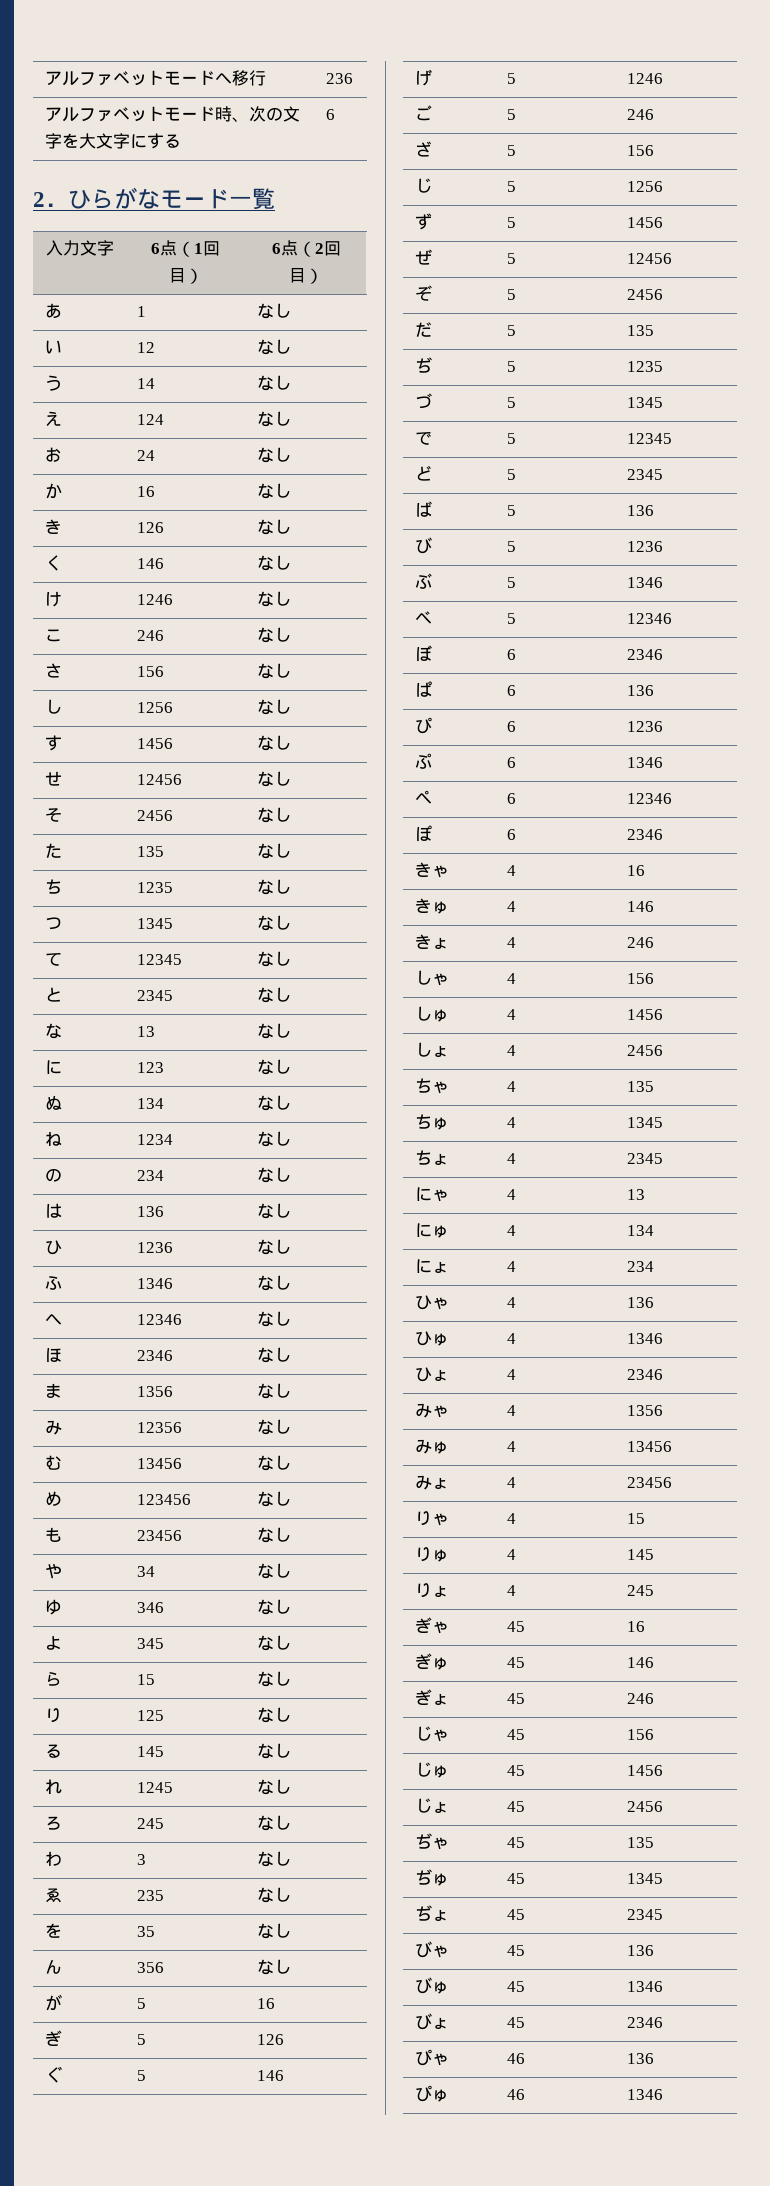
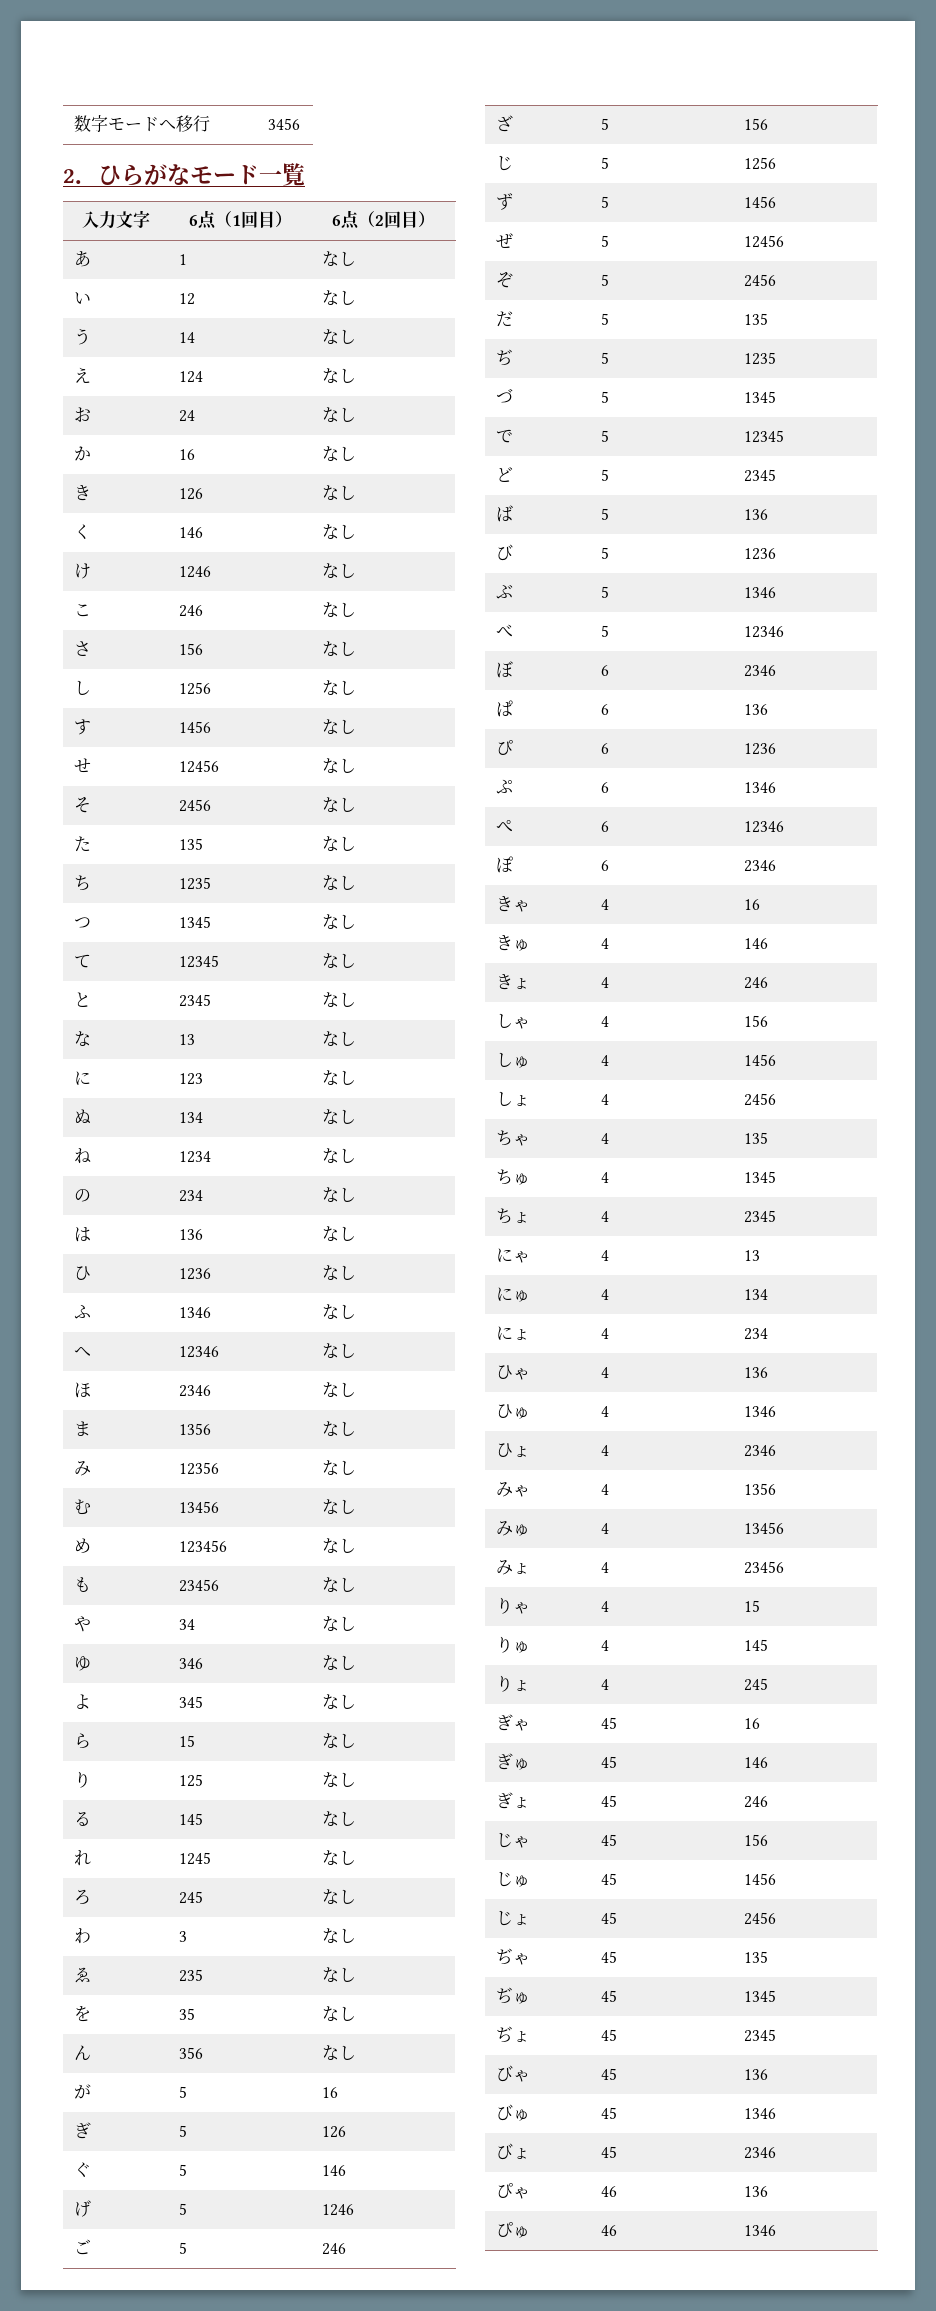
- アルファベットモードへ移行 | 236
- アルファベットモード時、次の文字を大文字にする | 6
+ 数字モードへ移行 | 3456

